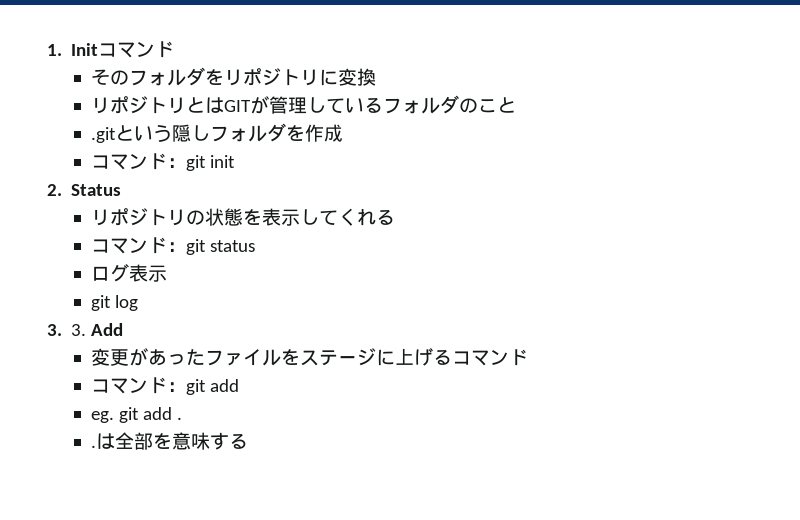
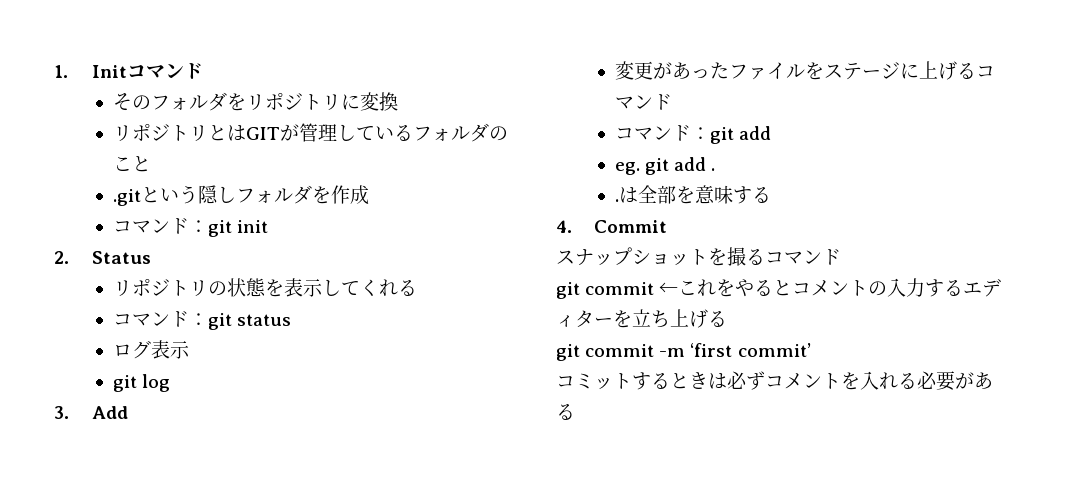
- 3. 3. Add
+ 3. Add
+ 4. Commit
+ スナップショットを撮るコマンド
+ git commit ←これをやるとコメントの入力するエディターを立ち上げる
+ git commit -m ‘first commit’
+ コミットするときは必ずコメントを入れる必要がある

